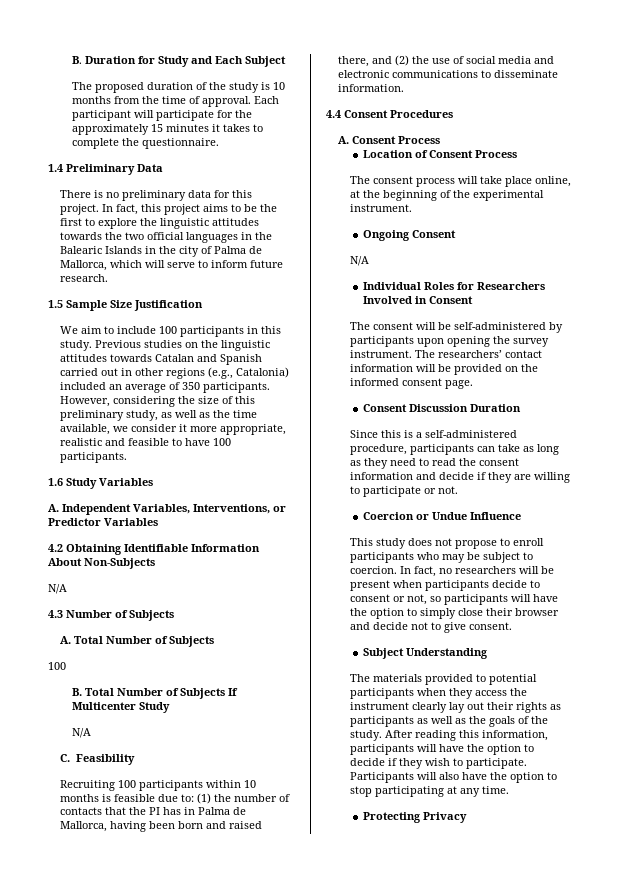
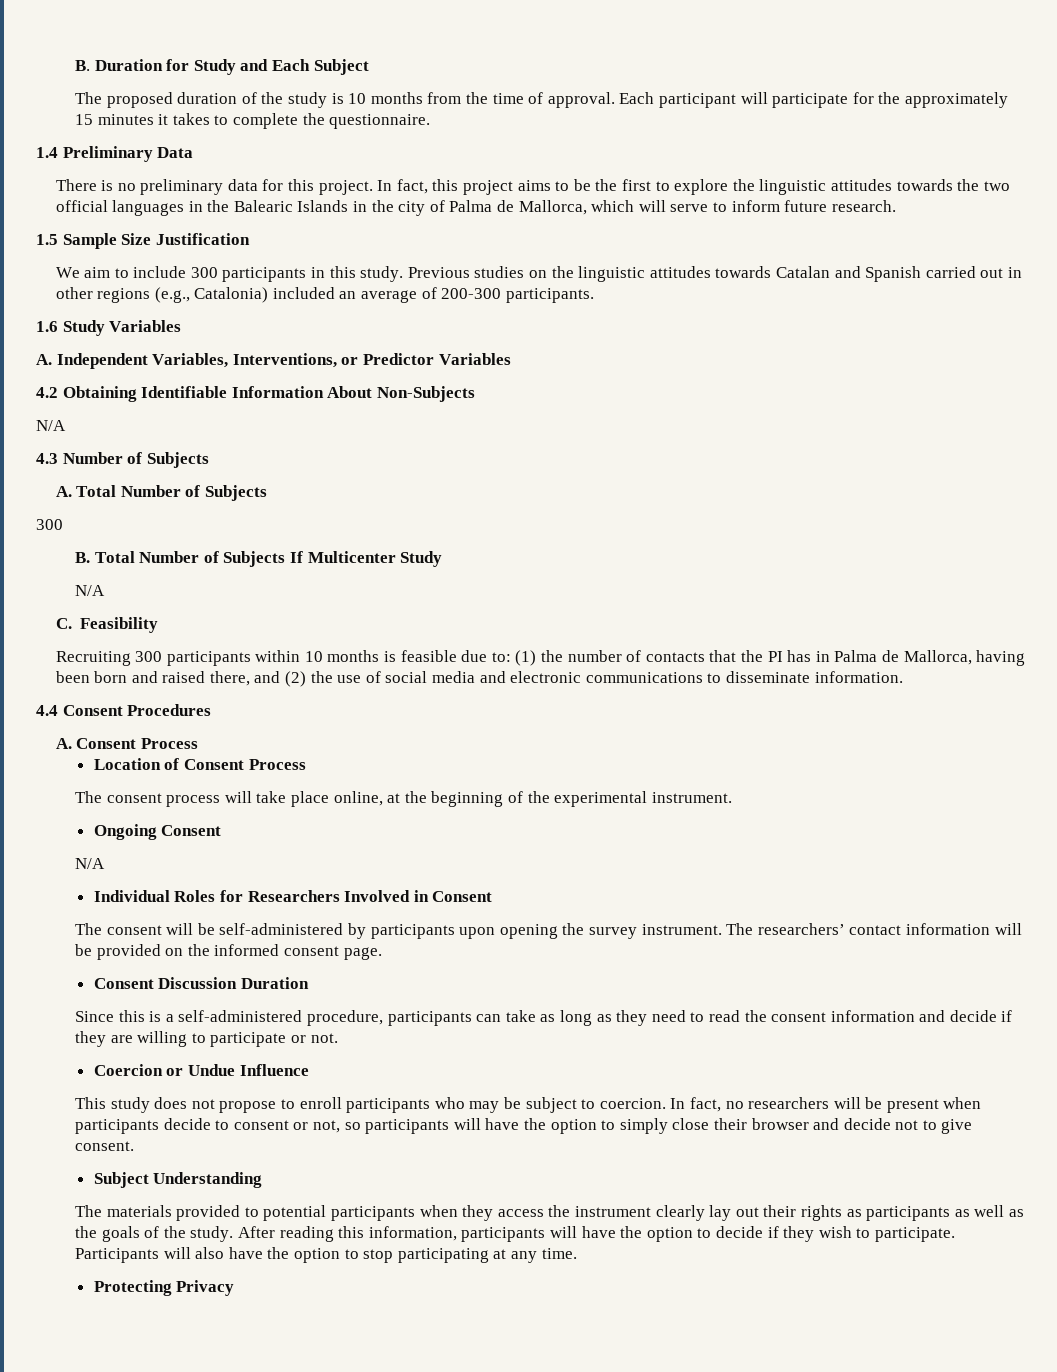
- We aim to include 100 participants in this study.
+ We aim to include 300 participants in this study.
- Previous studies on the linguistic attitudes towards Catalan and Spanish carried out in other regions (e.g., Catalonia) included an average of 350 participants. However, considering the size of this preliminary study, as well as the time available, we consider it more appropriate, realistic and feasible to have 100 participants.
+ Previous studies on the linguistic attitudes towards Catalan and Spanish carried out in other regions (e.g., Catalonia) included an average of 200-300 participants.
  A. Total Number of Subjects
- 100
+ 300
- Recruiting 100 participants within 10 months is feasible due to: (1) the number of contacts that the PI has in Palma de Mallorca, having been born and raised there, and (2) the use of social media and electronic communications to disseminate information.
+ Recruiting 300 participants within 10 months is feasible due to: (1) the number of contacts that the PI has in Palma de Mallorca, having been born and raised there, and (2) the use of social media and electronic communications to disseminate information.

